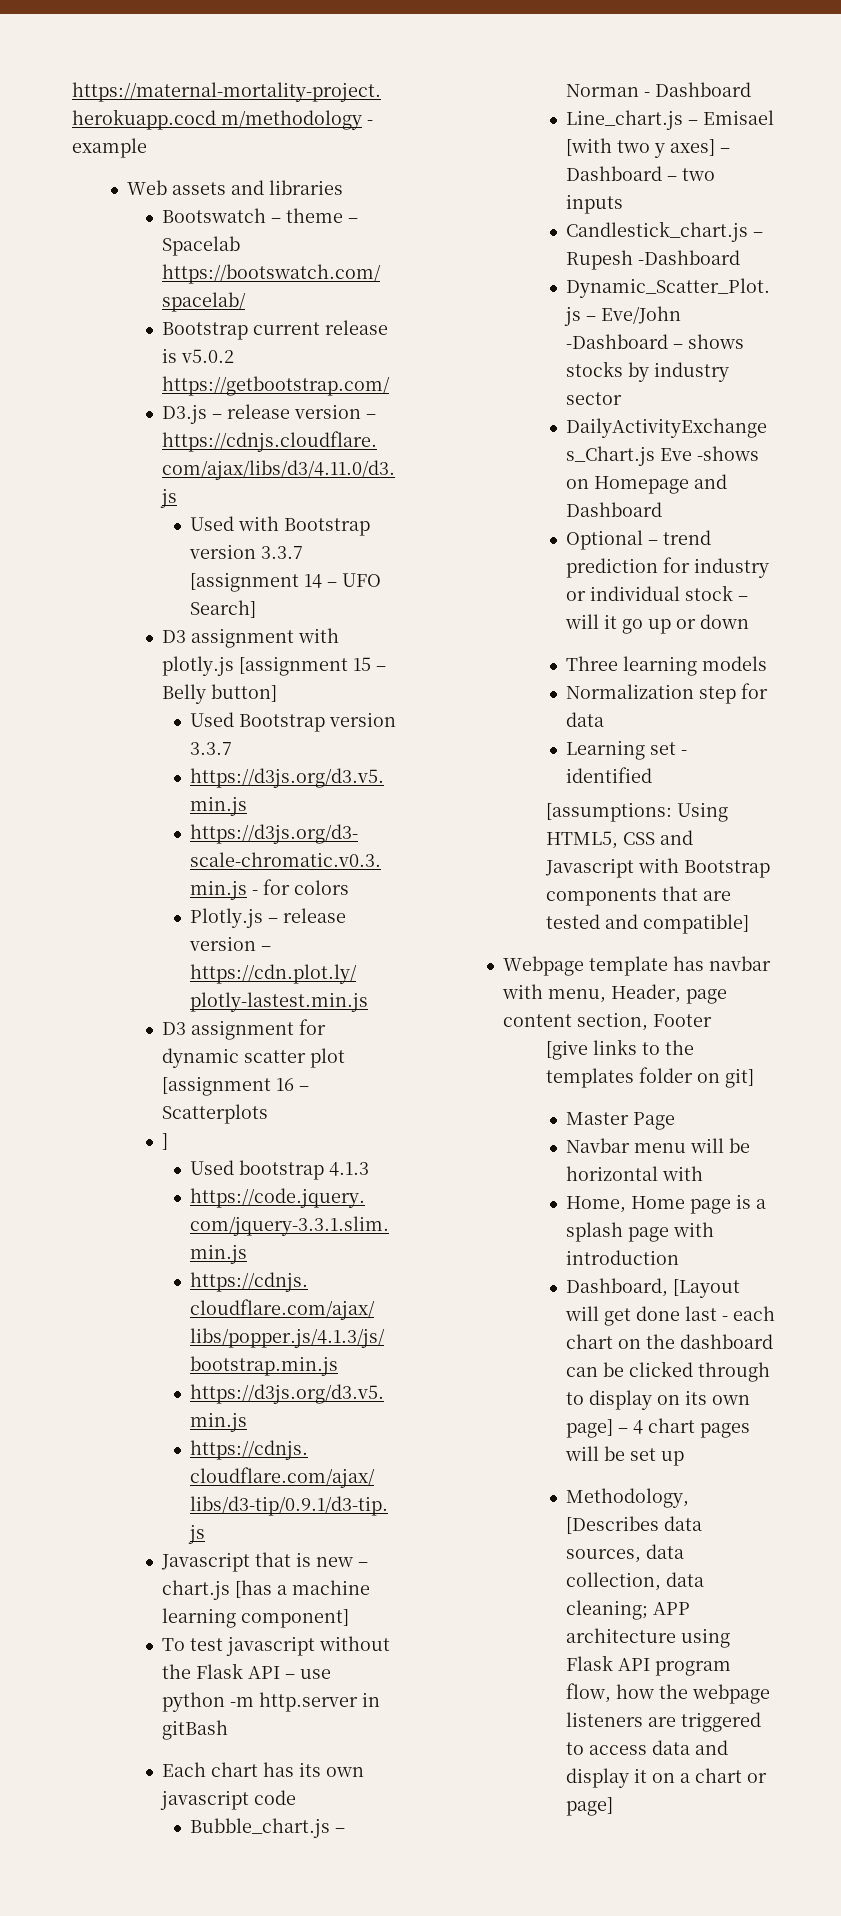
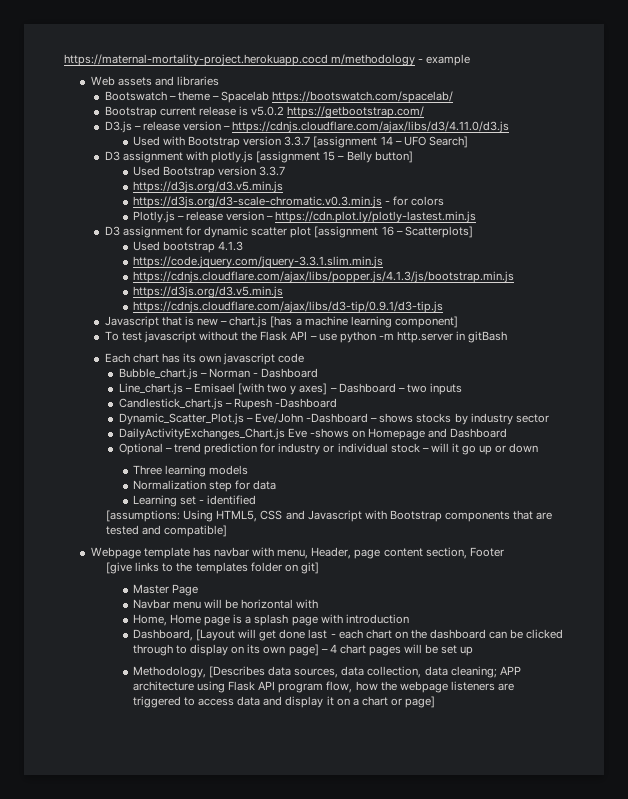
- D3 assignment for dynamic scatter plot [assignment 16 – Scatterplots
- ]
+ D3 assignment for dynamic scatter plot [assignment 16 – Scatterplots]

